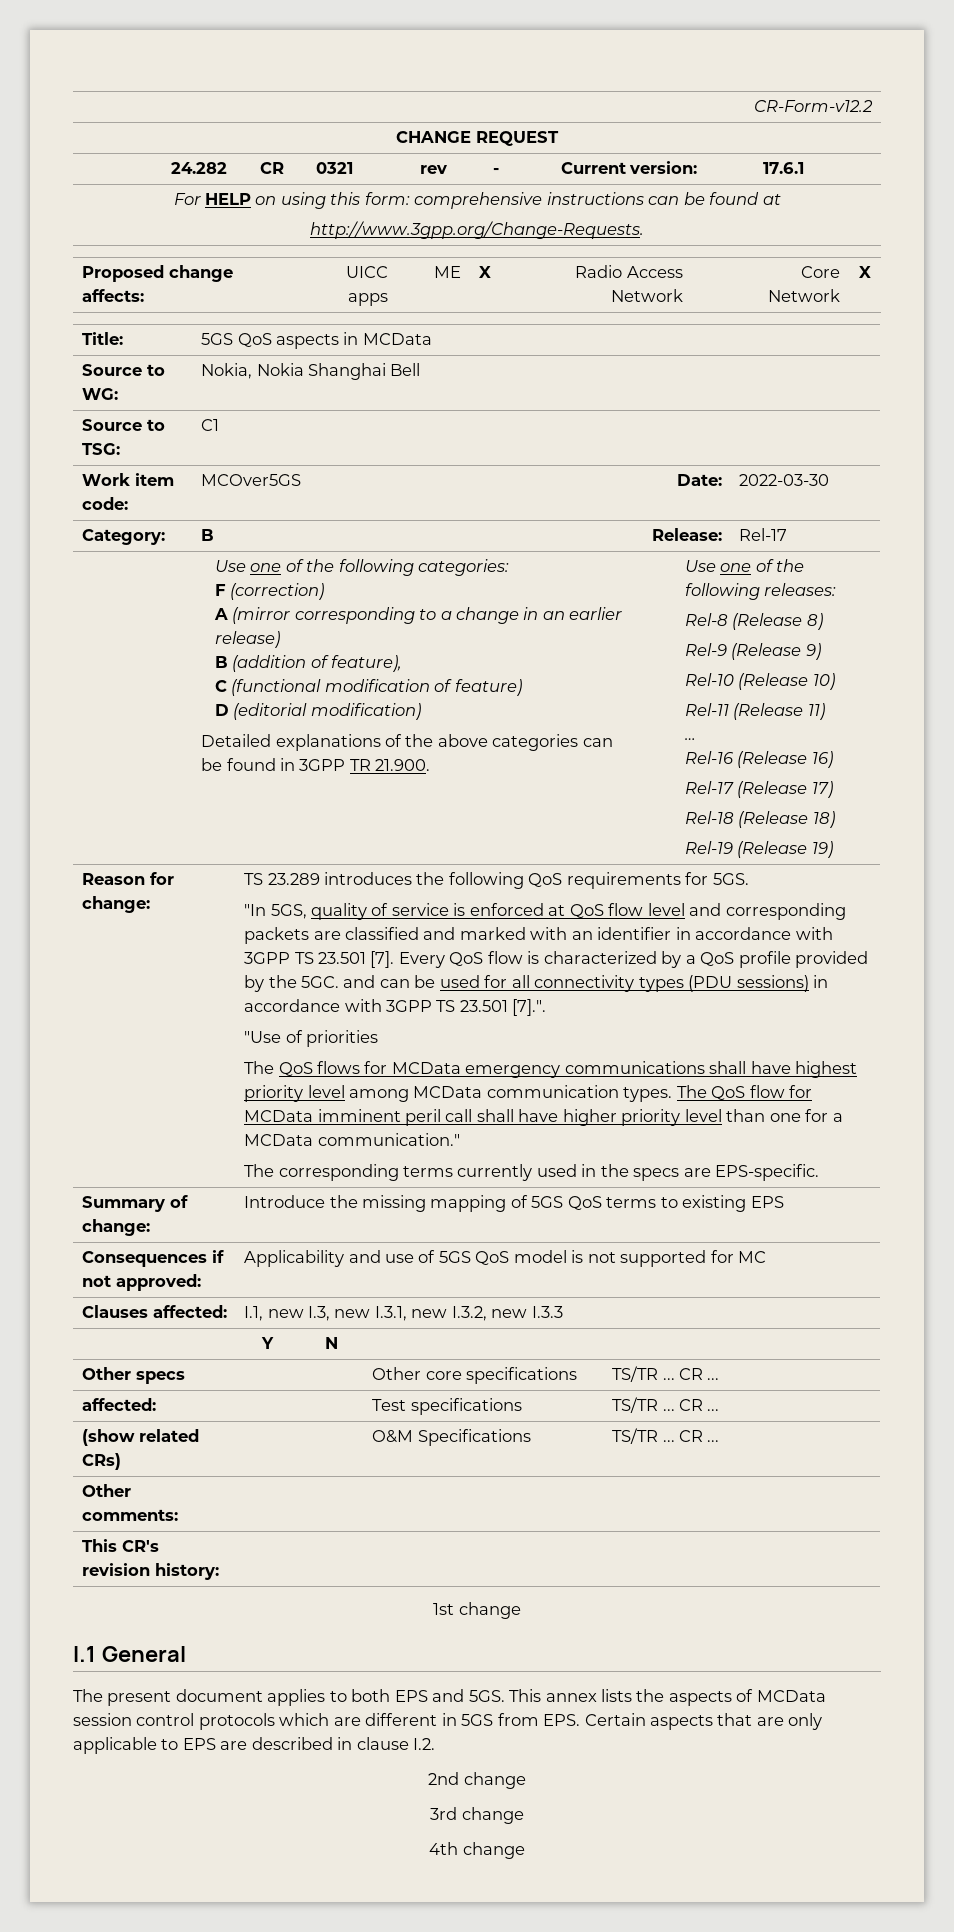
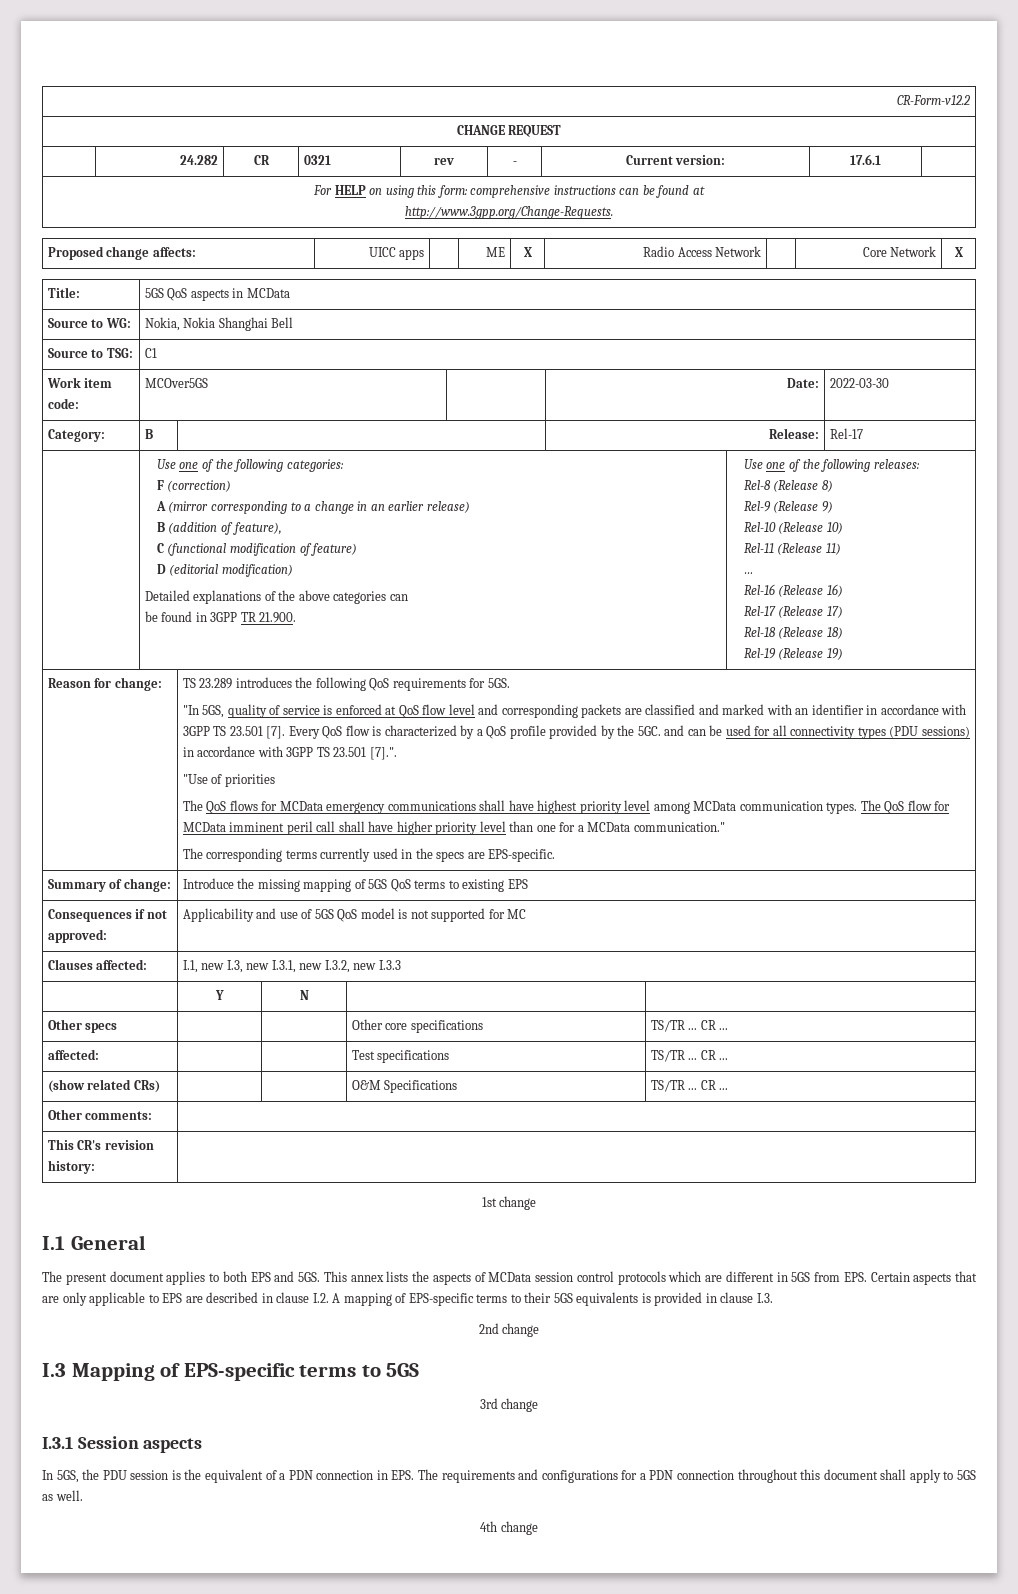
- This annex lists the aspects of MCData session control protocols which are different in 5GS from EPS. Certain aspects that are only applicable to EPS are described in clause I.2.
+ This annex lists the aspects of MCData session control protocols which are different in 5GS from EPS. Certain aspects that are only applicable to EPS are described in clause I.2. A mapping of EPS-specific terms to their 5GS equivalents is provided in clause I.3.
  2nd change
+ I.3 Mapping of EPS-specific terms to 5GS
  3rd change
+ I.3.1 Session aspects
+ In 5GS, the PDU session is the equivalent of a PDN connection in EPS. The requirements and configurations for a PDN connection throughout this document shall apply to 5GS as well.

